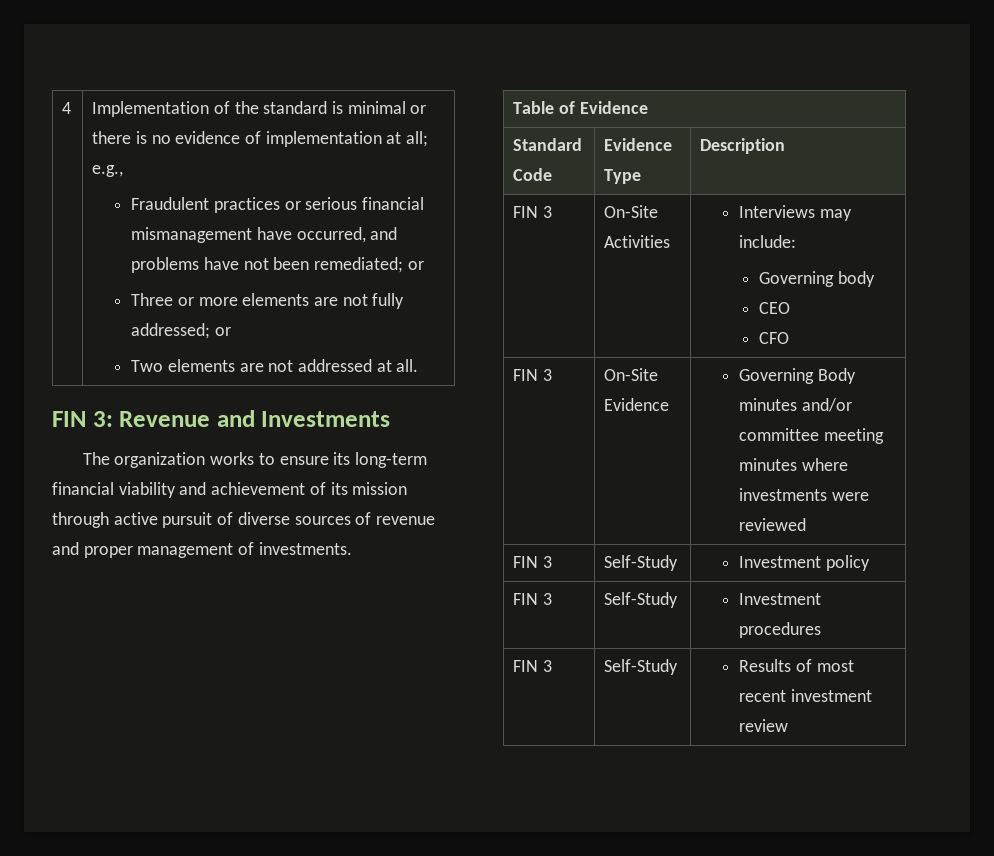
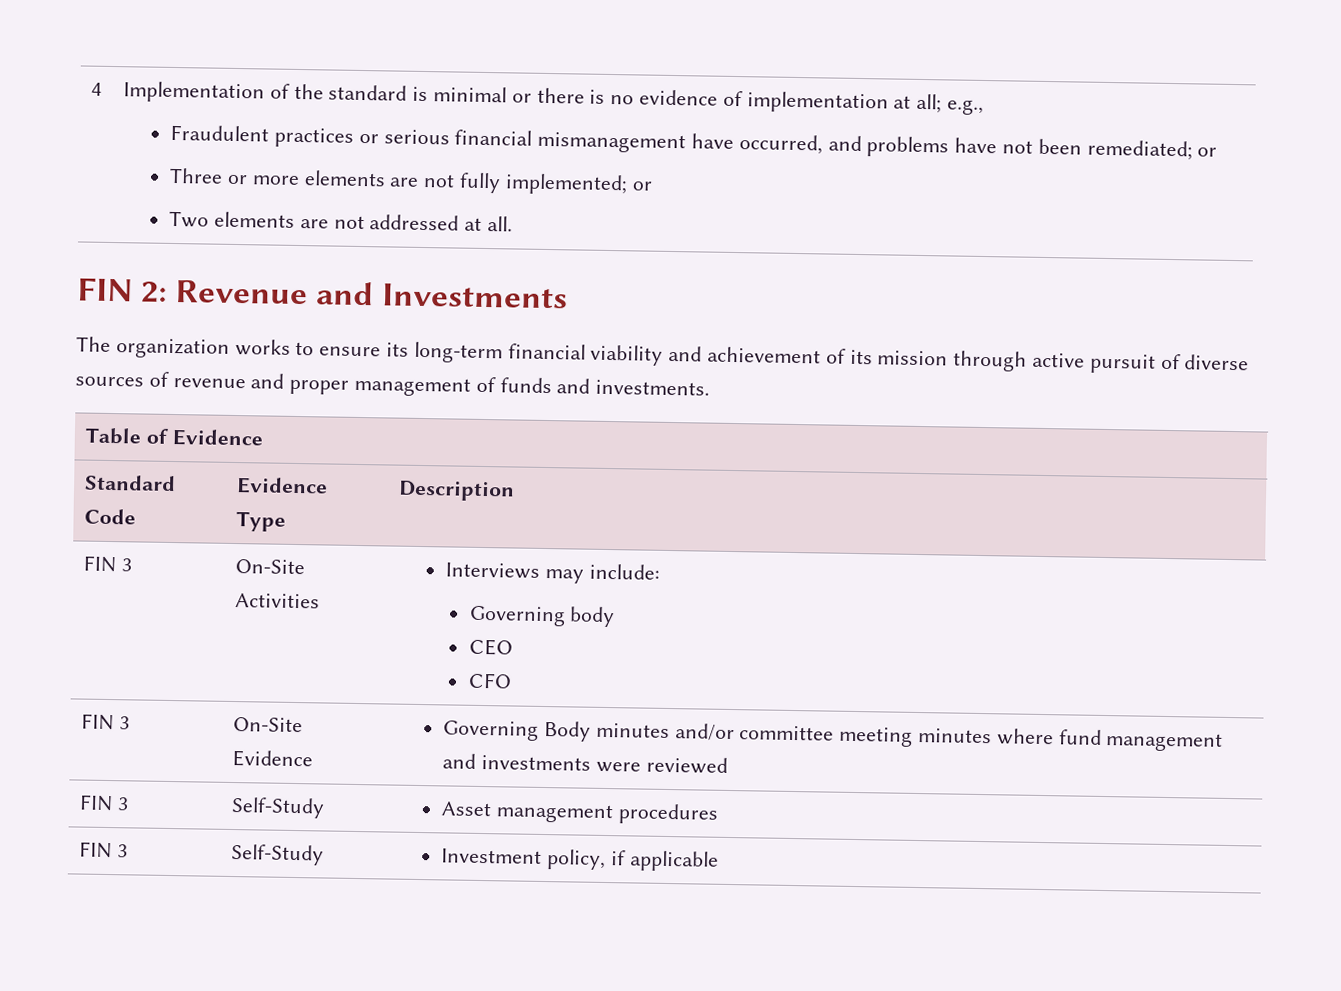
- Three or more elements are not fully addressed; or
+ Three or more elements are not fully implemented; or
- FIN 3: Revenue and Investments
+ FIN 2: Revenue and Investments
- The organization works to ensure its long-term financial viability and achievement of its mission through active pursuit of diverse sources of revenue and proper management of investments.
+ The organization works to ensure its long-term financial viability and achievement of its mission through active pursuit of diverse sources of revenue and proper management of funds and investments.
- FIN 3 | On-Site Evidence | Governing Body minutes and/or committee meeting minutes where investments were reviewed
+ FIN 3 | On-Site Evidence | Governing Body minutes and/or committee meeting minutes where fund management and investments were reviewed
- FIN 3 | Self-Study | Investment policy
- FIN 3 | Self-Study | Investment procedures
- FIN 3 | Self-Study | Results of most recent investment review
+ FIN 3 | Self-Study | Asset management procedures
+ FIN 3 | Self-Study | Investment policy, if applicable

